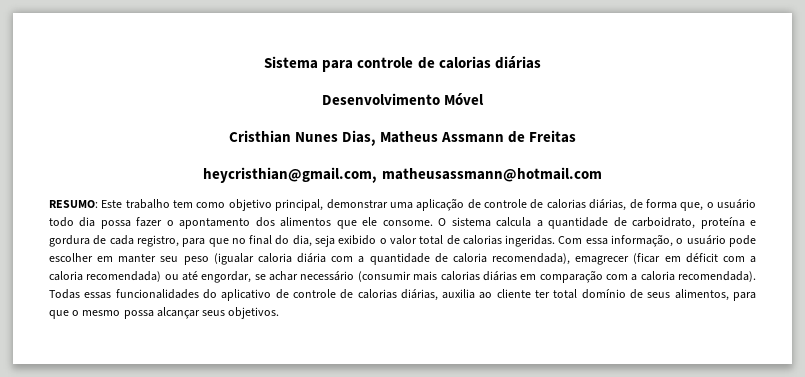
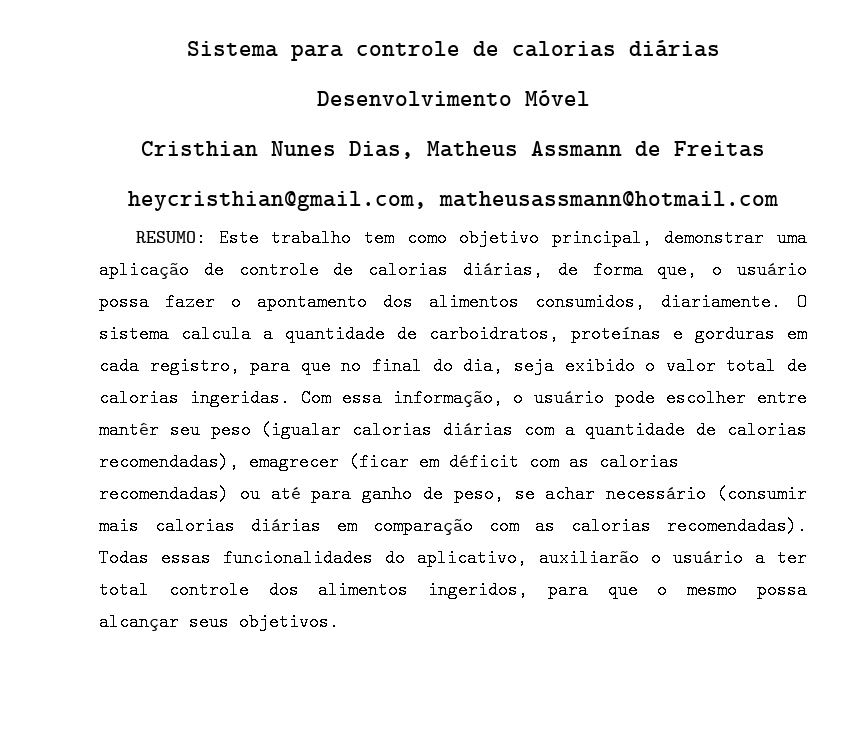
- RESUMO: Este trabalho tem como objetivo principal, demonstrar uma aplicação de controle de calorias diárias, de forma que, o usuário todo dia possa fazer o apontamento dos alimentos que ele consome.
+ RESUMO: Este trabalho tem como objetivo principal, demonstrar uma aplicação de controle de calorias diárias, de forma que, o usuário possa fazer o apontamento dos alimentos consumidos, diariamente.
- O sistema calcula a quantidade de carboidrato, proteína e gordura de cada registro, para que no final do dia, seja exibido o valor total de calorias ingeridas.
+ O sistema calcula a quantidade de carboidratos, proteínas e gorduras em cada registro, para que no final do dia, seja exibido o valor total de calorias ingeridas.
- Com essa informação, o usuário pode escolher em manter seu peso (igualar caloria diária com a quantidade de caloria recomendada), emagrecer (ficar em déficit com a caloria recomendada) ou até engordar, se achar necessário (consumir mais calorias diárias em comparação com a caloria recomendada).
+ Com essa informação, o usuário pode escolher entre mantêr seu peso (igualar calorias diárias com a quantidade de calorias recomendadas), emagrecer (ficar em déficit com as calorias recomendadas) ou até para ganho de peso, se achar necessário (consumir mais calorias diárias em comparação com as calorias recomendadas).
- Todas essas funcionalidades do aplicativo de controle de calorias diárias, auxilia ao cliente ter total domínio de seus alimentos, para que o mesmo possa alcançar seus objetivos.
+ Todas essas funcionalidades do aplicativo, auxiliarão o usuário a ter total controle dos alimentos ingeridos, para que o mesmo possa alcançar seus objetivos.

